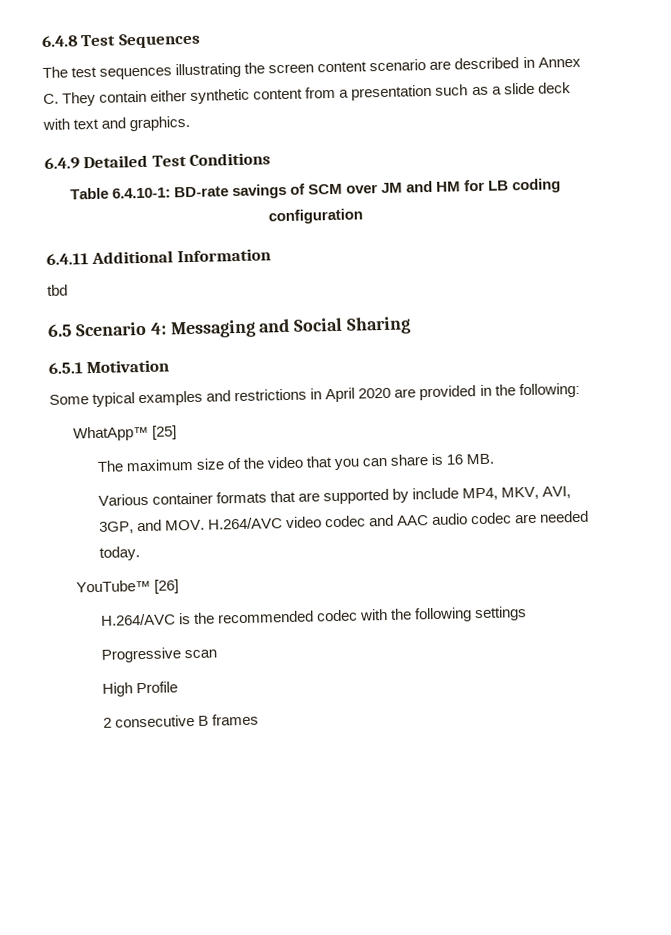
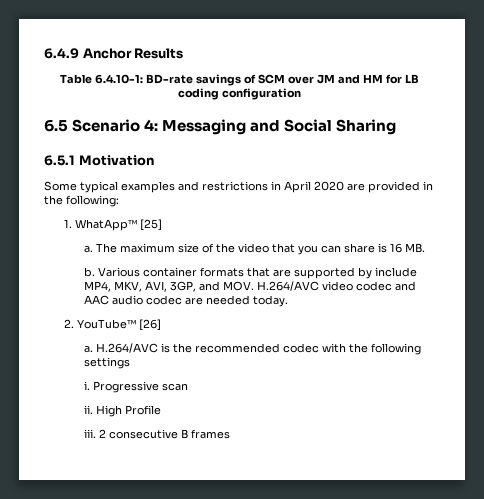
- 6.4.8 Test Sequences
- The test sequences illustrating the screen content scenario are described in Annex C. They contain either synthetic content from a presentation such as a slide deck with text and graphics.
- 6.4.9 Detailed Test Conditions
+ 6.4.9 Anchor Results
- 6.4.11 Additional Information
- tbd
- WhatApp™ [25]
- The maximum size of the video that you can share is 16 MB.
+ 1. WhatApp™ [25]
+ a. The maximum size of the video that you can share is 16 MB.
+ b.
- YouTube™ [26]
- H.264/AVC is the recommended codec with the following settings
+ 2. YouTube™ [26]
+ a. H.264/AVC is the recommended codec with the following settings
+ i.
+ ii.
+ iii.

